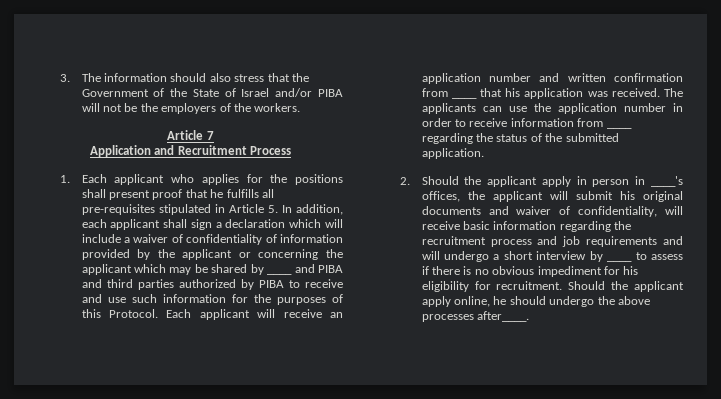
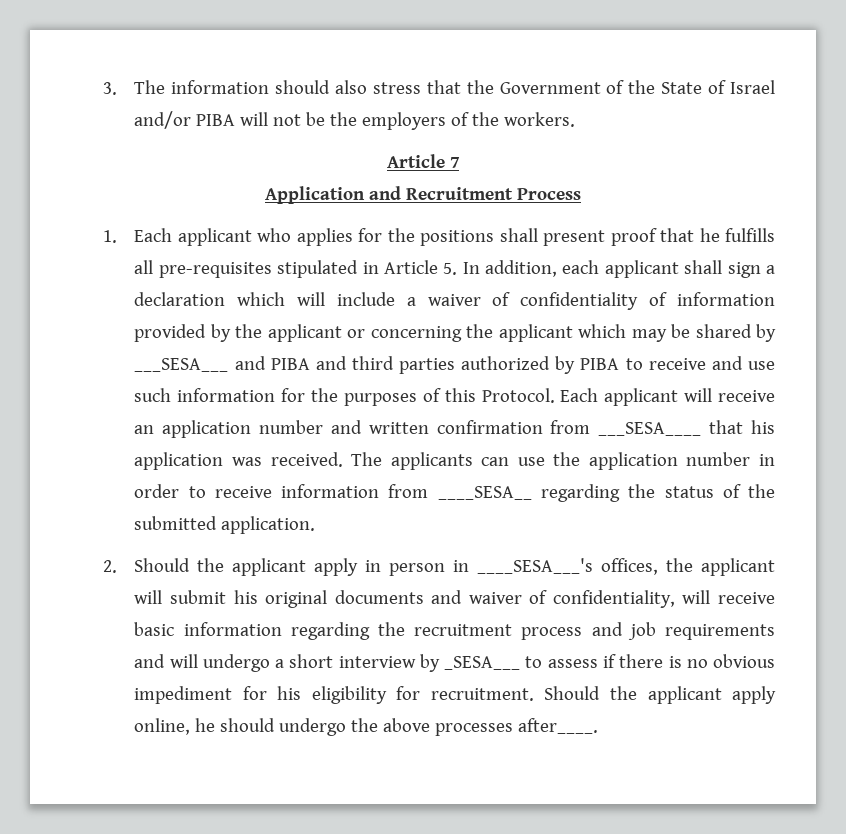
- 1. Each applicant who applies for the positions shall present proof that he fulfills all pre-requisites stipulated in Article 5. In addition, each applicant shall sign a declaration which will include a waiver of confidentiality of information provided by the applicant or concerning the applicant which may be shared by ____ and PIBA and third parties authorized by PIBA to receive and use such information for the purposes of this Protocol.
+ 1. Each applicant who applies for the positions shall present proof that he fulfills all pre-requisites stipulated in Article 5. In addition, each applicant shall sign a declaration which will include a waiver of confidentiality of information provided by the applicant or concerning the applicant which may be shared by ___SESA___ and PIBA and third parties authorized by PIBA to receive and use such information for the purposes of this Protocol.
- Each applicant will receive an application number and written confirmation from ____ that his application was received.
+ Each applicant will receive an application number and written confirmation from ___SESA____ that his application was received.
- The applicants can use the application number in order to receive information from ____ regarding the status of the submitted application.
+ The applicants can use the application number in order to receive information from ____SESA__ regarding the status of the submitted application.
- 2. Should the applicant apply in person in ____'s offices, the applicant will submit his original documents and waiver of confidentiality, will receive basic information regarding the recruitment process and job requirements and will undergo a short interview by ____ to assess if there is no obvious impediment for his eligibility for recruitment.
+ 2. Should the applicant apply in person in ____SESA___'s offices, the applicant will submit his original documents and waiver of confidentiality, will receive basic information regarding the recruitment process and job requirements and will undergo a short interview by _SESA___ to assess if there is no obvious impediment for his eligibility for recruitment.

